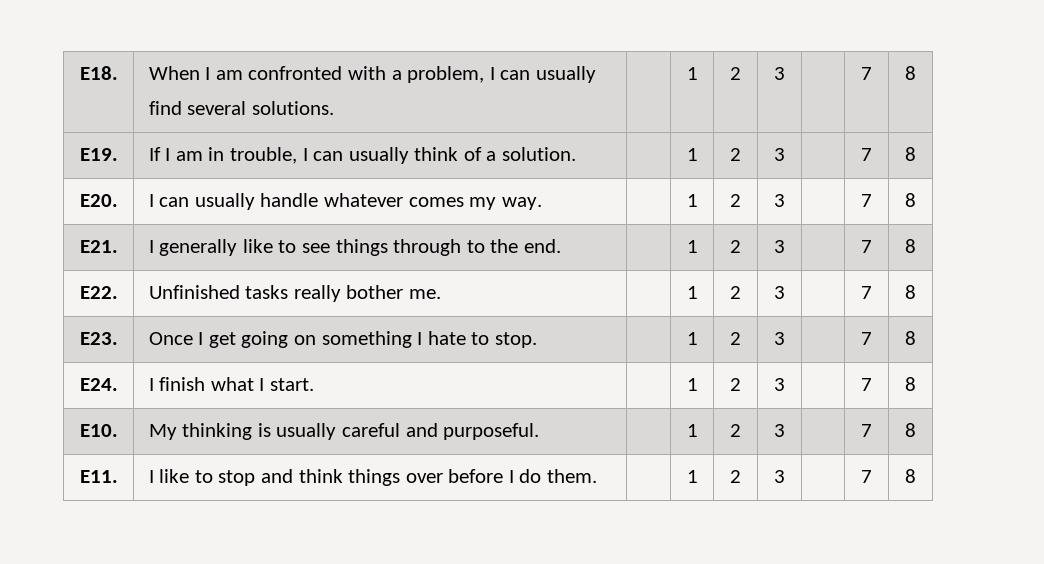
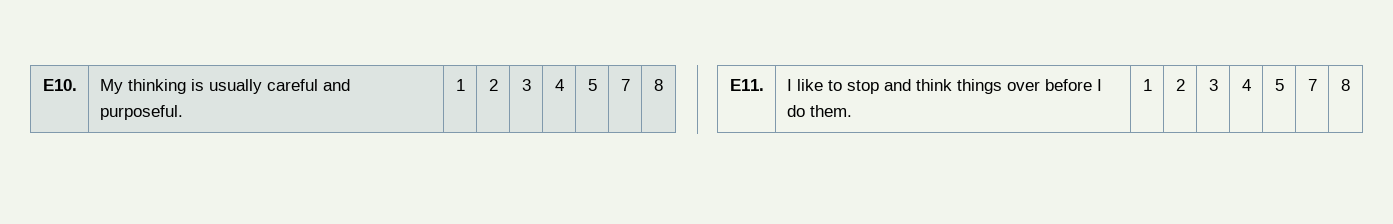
- E18. | When I am confronted with a problem, I can usually find several solutions. | | 1 | 2 | 3 | | 7 | 8
- E19. | If I am in trouble, I can usually think of a solution. | | 1 | 2 | 3 | | 7 | 8
- E20. | I can usually handle whatever comes my way. | | 1 | 2 | 3 | | 7 | 8
- E21. | I generally like to see things through to the end. | | 1 | 2 | 3 | | 7 | 8
- E22. | Unfinished tasks really bother me. | | 1 | 2 | 3 | | 7 | 8
- E23. | Once I get going on something I hate to stop. | | 1 | 2 | 3 | | 7 | 8
- E24. | I finish what I start. | | 1 | 2 | 3 | | 7 | 8
- E10. | My thinking is usually careful and purposeful. | | 1 | 2 | 3 | | 7 | 8
+ E10. | My thinking is usually careful and purposeful. | 1 | 2 | 3 | 4 | 5 | 7 | 8
- E11. | I like to stop and think things over before I do them. | | 1 | 2 | 3 | | 7 | 8
+ E11. | I like to stop and think things over before I do them. | 1 | 2 | 3 | 4 | 5 | 7 | 8

